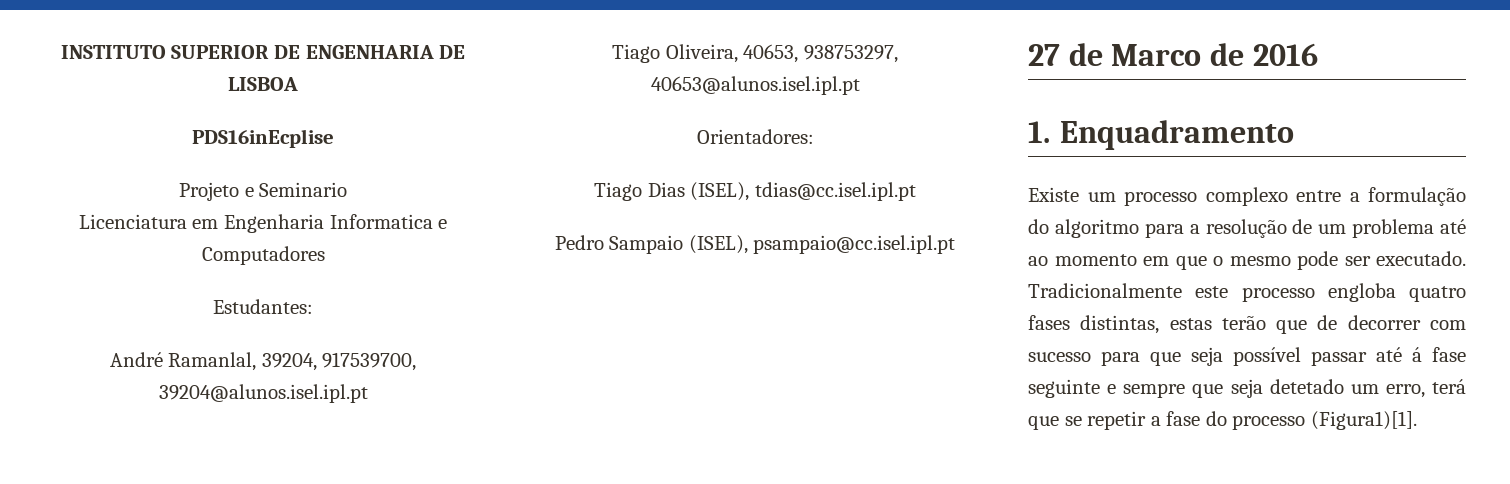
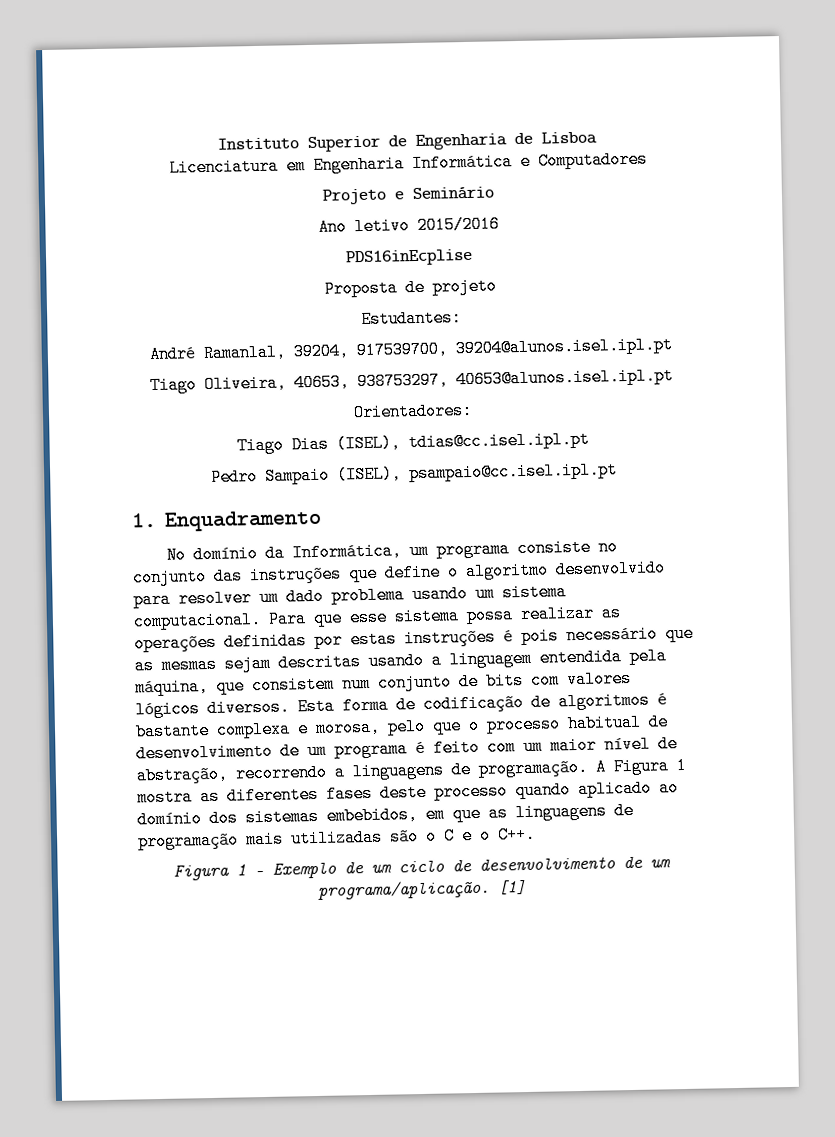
- INSTITUTO SUPERIOR DE ENGENHARIA DE LISBOA
- PDS16inEcplise
- Projeto e Seminario
+ Instituto Superior de Engenharia de Lisboa
- Licenciatura em Engenharia Informatica e Computadores
+ Licenciatura em Engenharia Informática e Computadores
+ Projeto e Seminário
+ Ano letivo 2015/2016
+ PDS16inEcplise
+ Proposta de projeto
- 27 de Marco de 2016
  1. Enquadramento
- Existe um processo complexo entre a formulação do algoritmo para a resolução de um problema até ao momento em que o mesmo pode ser executado. Tradicionalmente este processo engloba quatro fases distintas, estas terão que de decorrer com sucesso para que seja possível passar até á fase seguinte e sempre que seja detetado um erro, terá que se repetir a fase do processo (Figura1)[1].
+ No domínio da Informática, um programa consiste no conjunto das instruções que define o algoritmo desenvolvido para resolver um dado problema usando um sistema computacional. Para que esse sistema possa realizar as operações definidas por estas instruções é pois necessário que as mesmas sejam descritas usando a linguagem entendida pela máquina, que consistem num conjunto de bits com valores lógicos diversos. Esta forma de codificação de algoritmos é bastante complexa e morosa, pelo que o processo habitual de desenvolvimento de um programa é feito com um maior nível de abstração, recorrendo a linguagens de programação. A Figura 1 mostra as diferentes fases deste processo quando aplicado ao domínio dos sistemas embebidos, em que as linguagens de programação mais utilizadas são o C e o C++.
+ Figura 1 - Exemplo de um ciclo de desenvolvimento de um programa/aplicação. [1]

